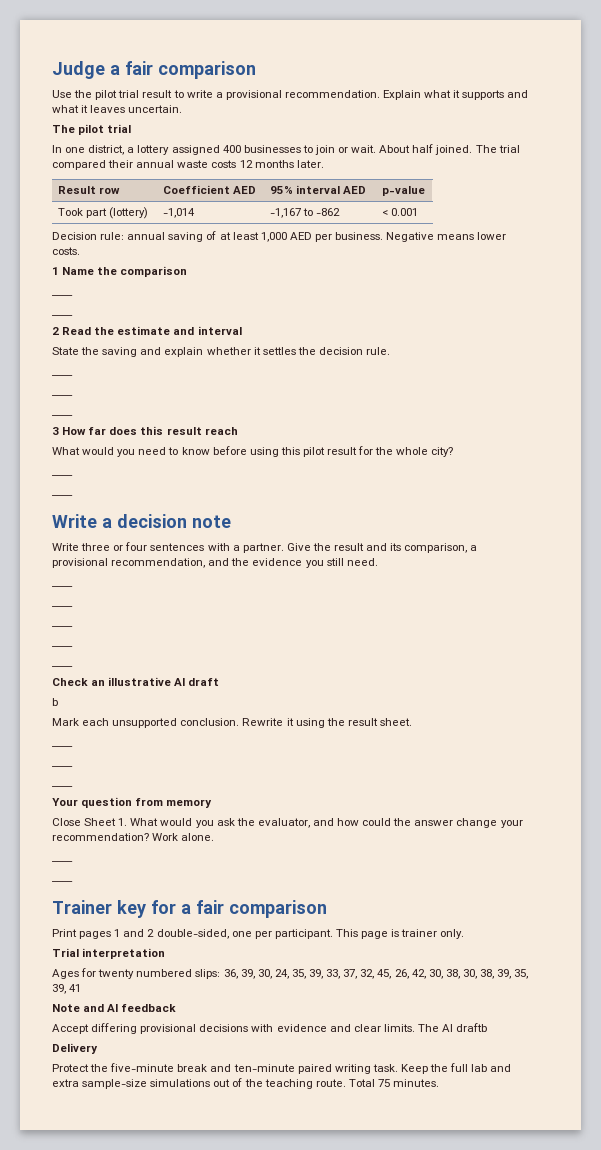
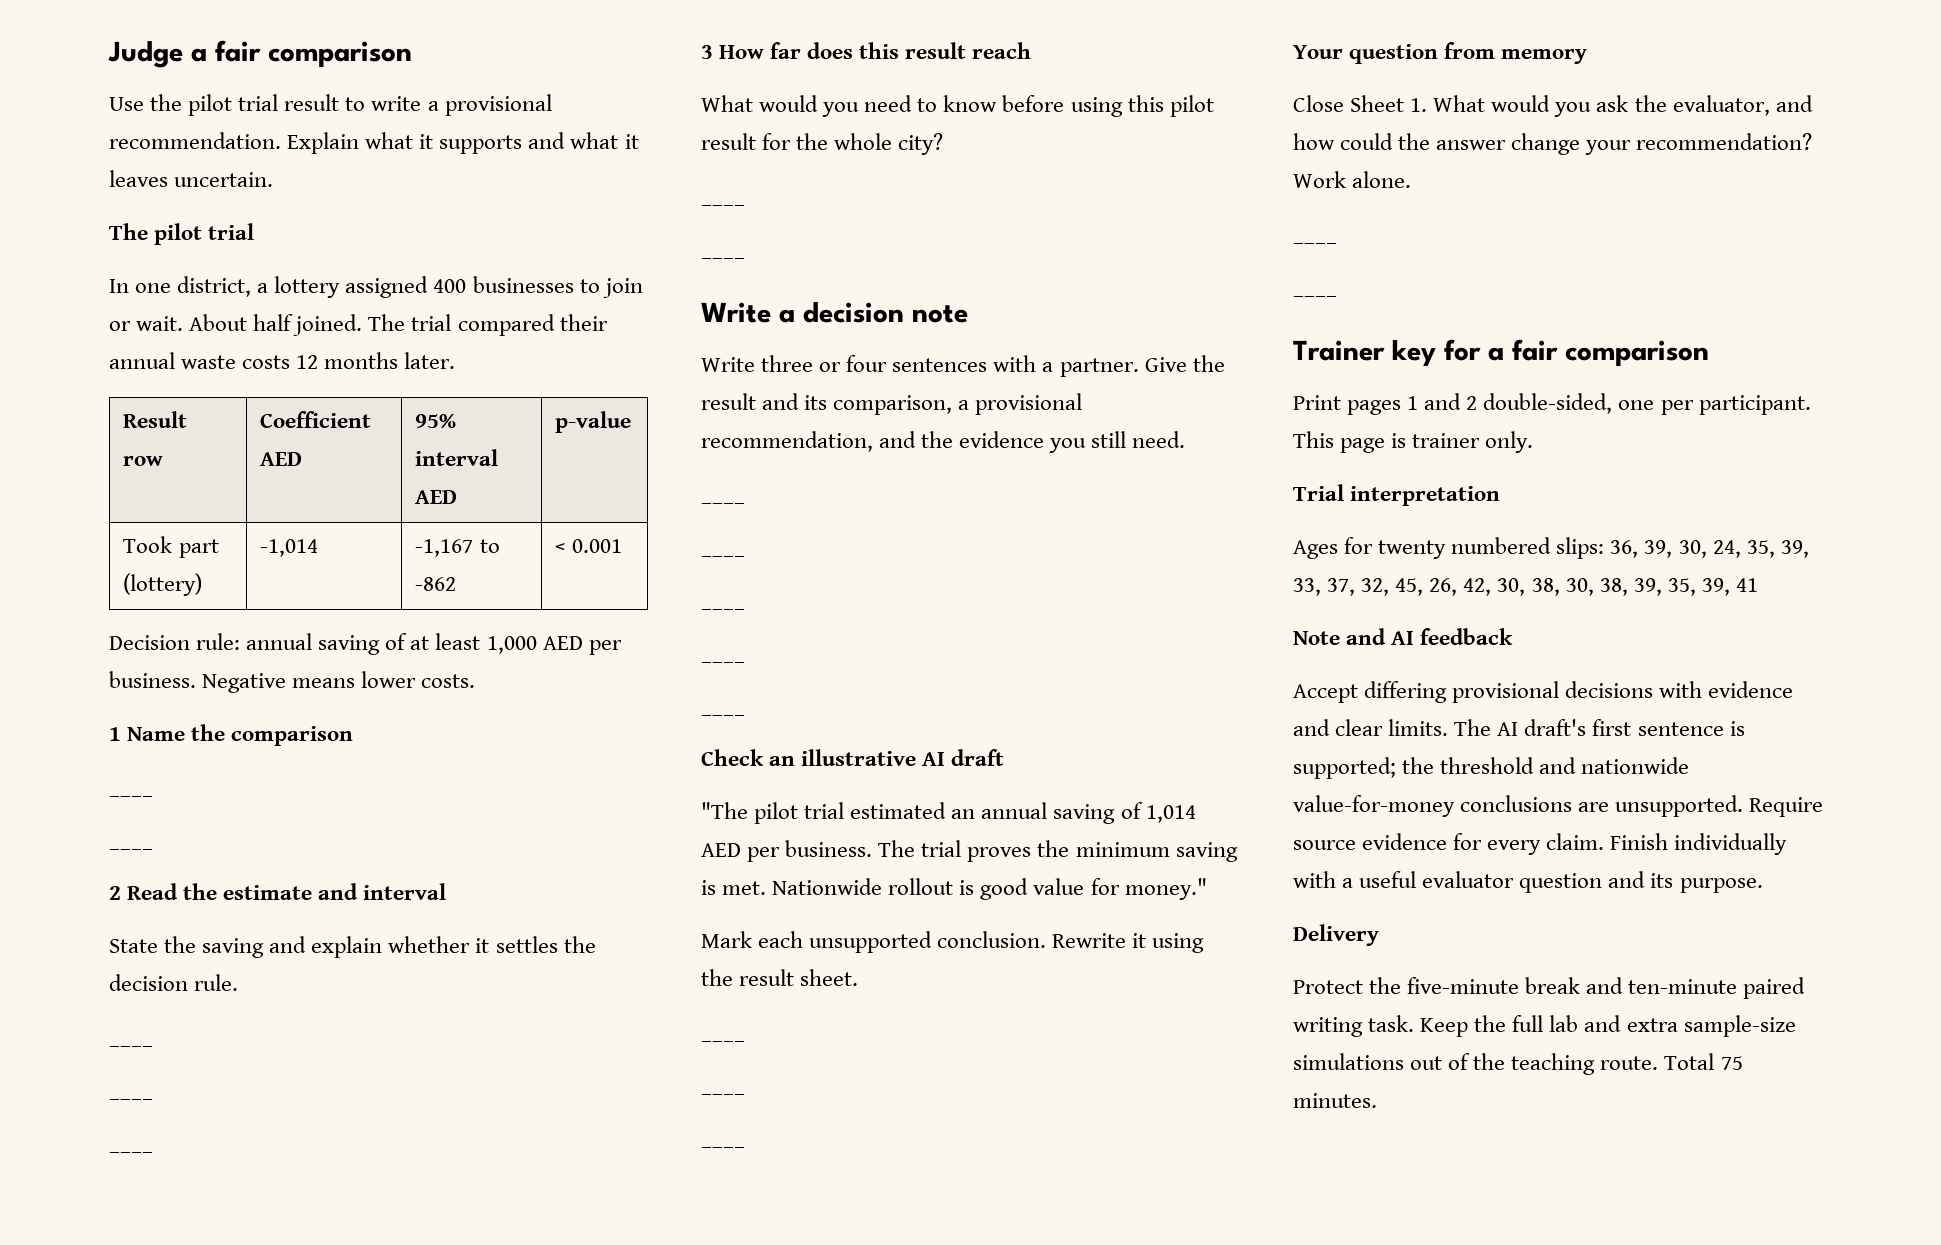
- b
+ "The pilot trial estimated an annual saving of 1,014 AED per business. The trial proves the minimum saving is met. Nationwide rollout is good value for money."
- The AI draftb
+ The AI draft's first sentence is supported; the threshold and nationwide value-for-money conclusions are unsupported. Require source evidence for every claim. Finish individually with a useful evaluator question and its purpose.

